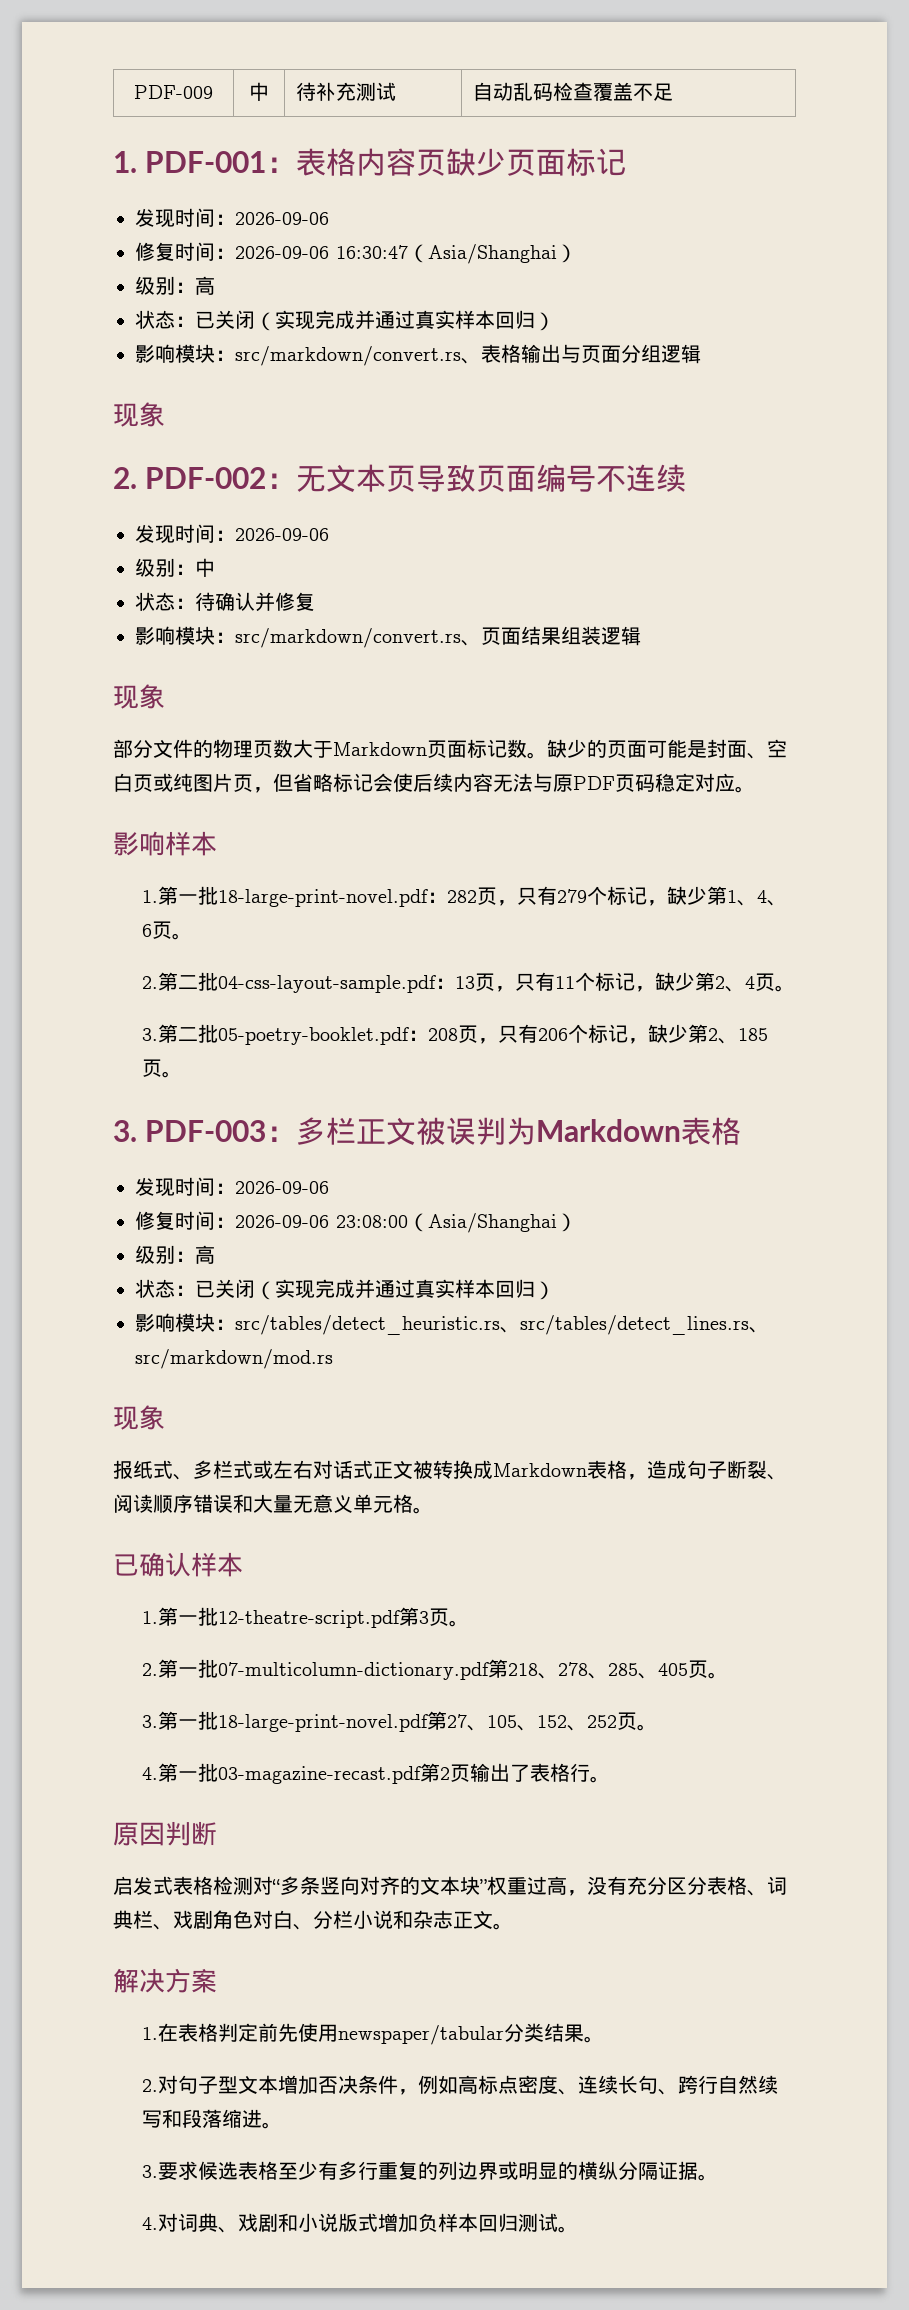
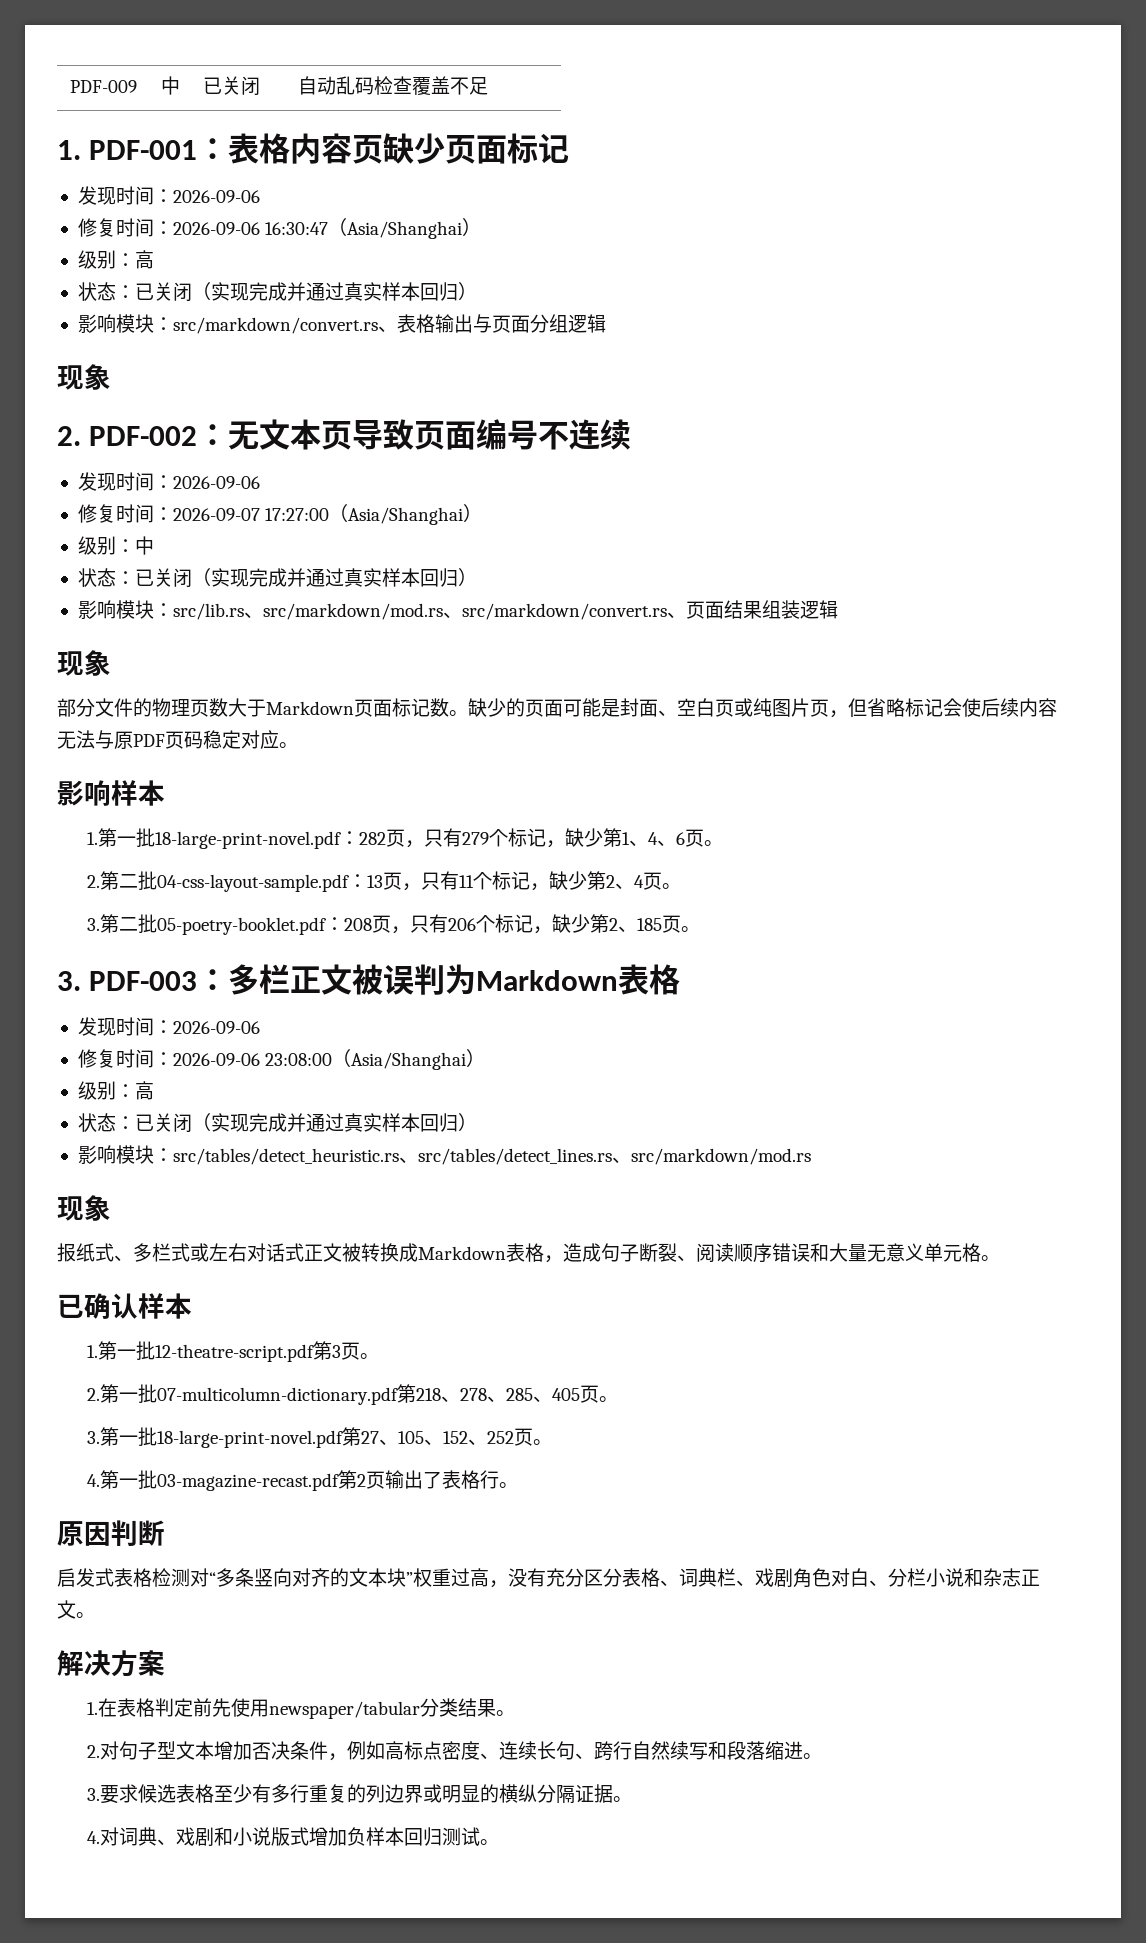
- PDF-009 | 中 | 待补充测试 | 自动乱码检查覆盖不足
+ PDF-009 | 中 | 已关闭 | 自动乱码检查覆盖不足
+ 修复时间：2026-09-07 17:27:00（Asia/Shanghai）
  级别：中
- 状态：待确认并修复
- 影响模块：src/markdown/convert.rs、页面结果组装逻辑
+ 状态：已关闭（实现完成并通过真实样本回归）
+ 影响模块：src/lib.rs、src/markdown/mod.rs、src/markdown/convert.rs、页面结果组装逻辑

